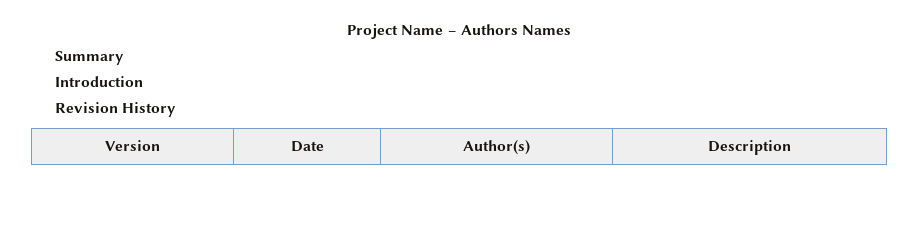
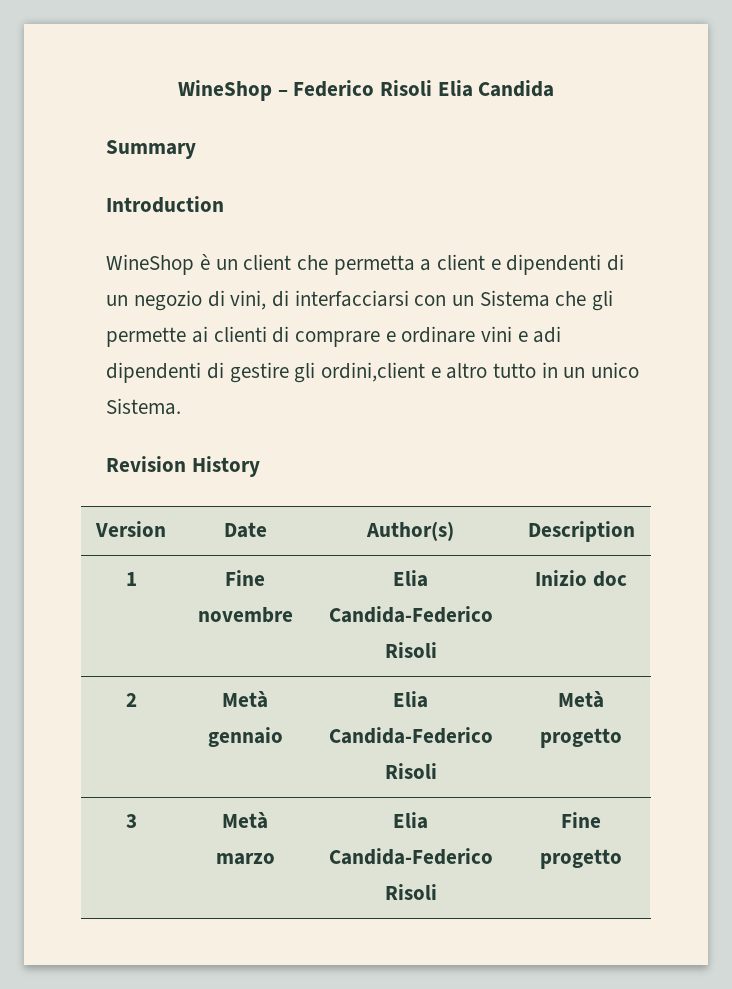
- Project Name – Authors Names
+ WineShop – Federico Risoli Elia Candida
  Summary
  Introduction
+ WineShop è un client che permetta a client e dipendenti di un negozio di vini, di interfacciarsi con un Sistema che gli permette ai clienti di comprare e ordinare vini e adi dipendenti di gestire gli ordini,client e altro tutto in un unico Sistema.
+ 1 | Fine novembre | Elia Candida-Federico Risoli | Inizio doc
+ 2 | Metà gennaio | Elia Candida-Federico Risoli | Metà progetto
+ 3 | Metà marzo | Elia Candida-Federico Risoli | Fine progetto

